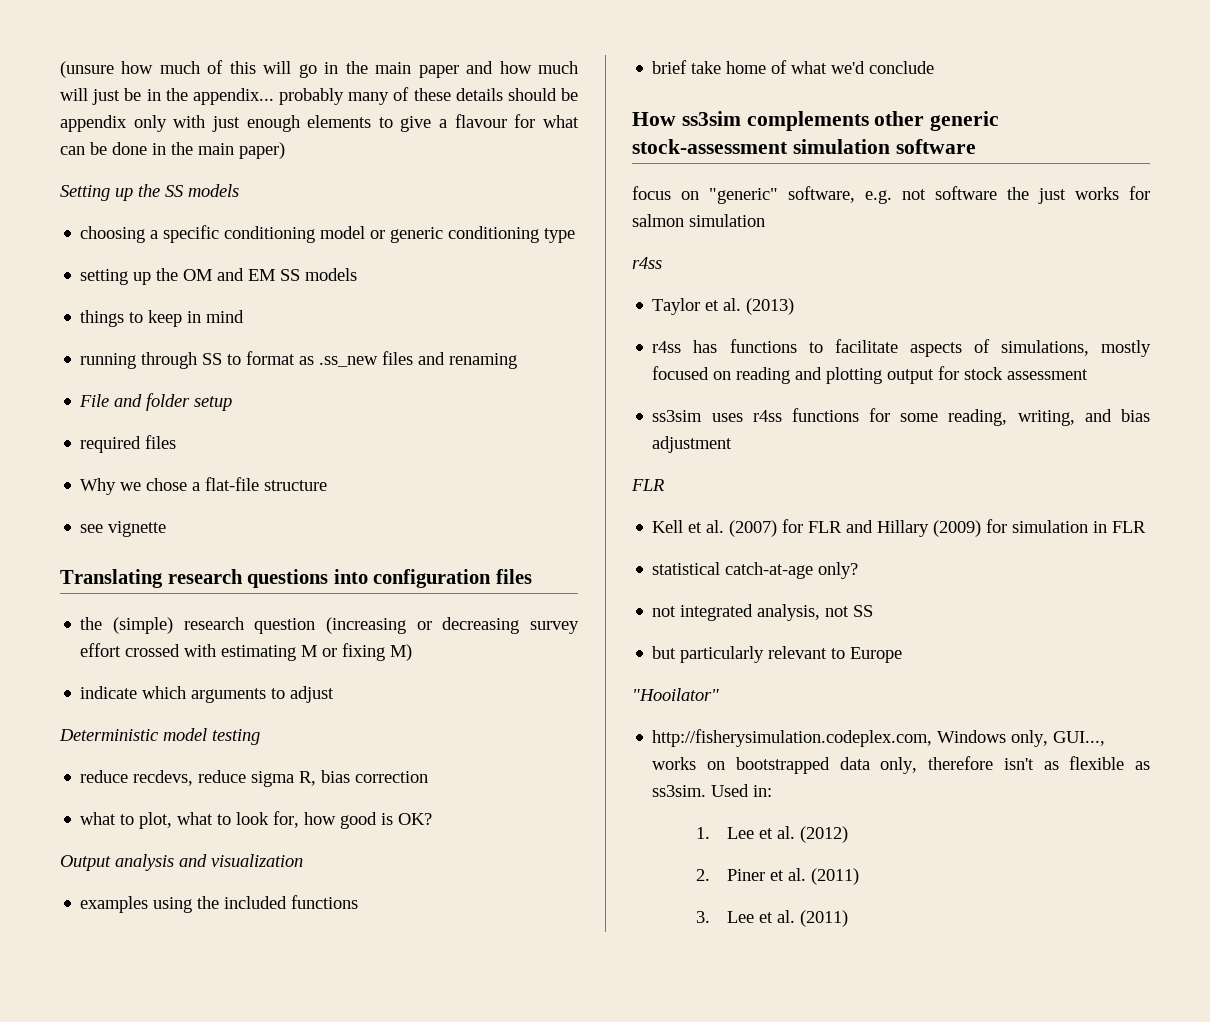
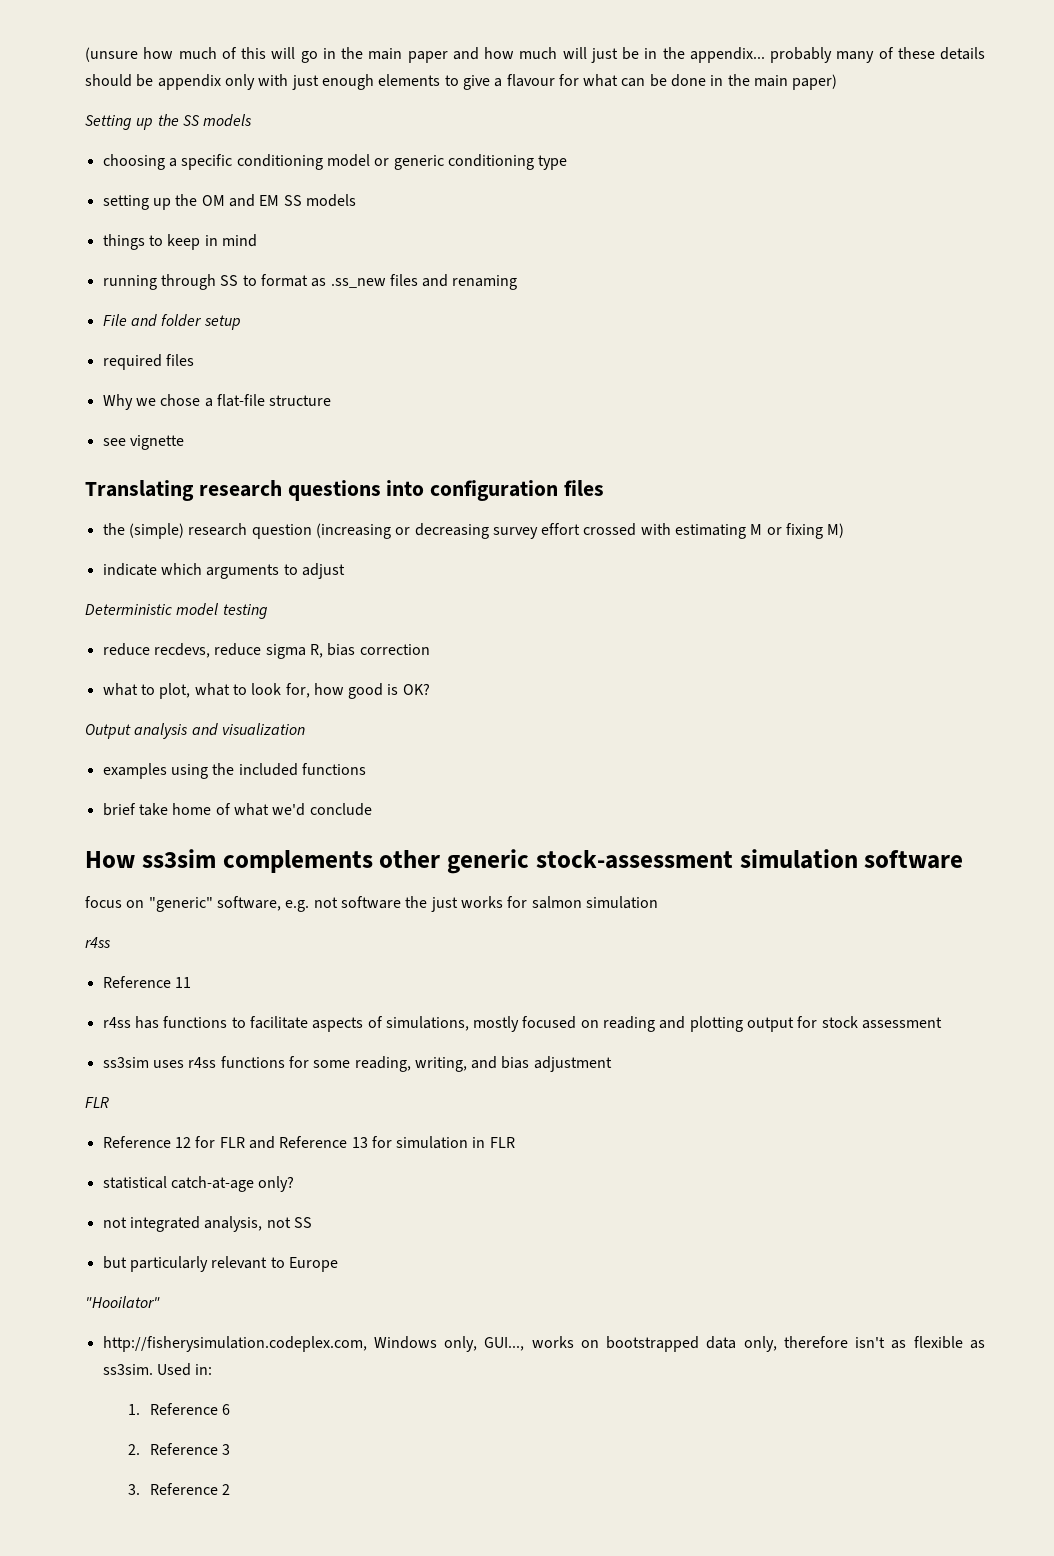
- Taylor et al. (2013)
+ Reference 11
- Kell et al. (2007) for FLR and Hillary (2009) for simulation in FLR
+ Reference 12 for FLR and Reference 13 for simulation in FLR
- 1. Lee et al. (2012)
- 2. Piner et al. (2011)
- 3. Lee et al. (2011)
+ 1. Reference 6
+ 2. Reference 3
+ 3. Reference 2

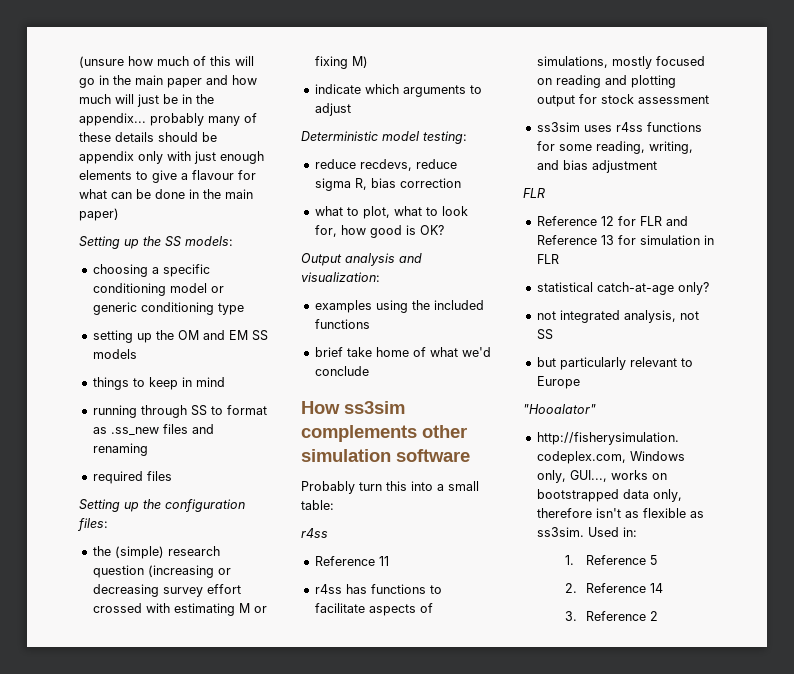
- Setting up the SS models
+ Setting up the SS models:
- File and folder setup
  required files
- Why we chose a flat-file structure
- see vignette
- Translating research questions into configuration files
+ Setting up the configuration files:
- Deterministic model testing
+ Deterministic model testing:
- Output analysis and visualization
+ Output analysis and visualization:
- How ss3sim complements other generic stock-assessment simulation software
+ How ss3sim complements other simulation software
- focus on "generic" software, e.g. not software the just works for salmon simulation
+ Probably turn this into a small table:
- "Hooilator"
+ "Hooalator"
- 1. Reference 6
+ 1. Reference 5
- 2. Reference 3
+ 2. Reference 14

